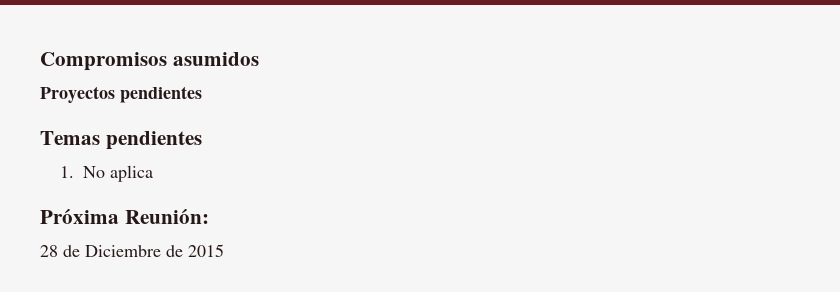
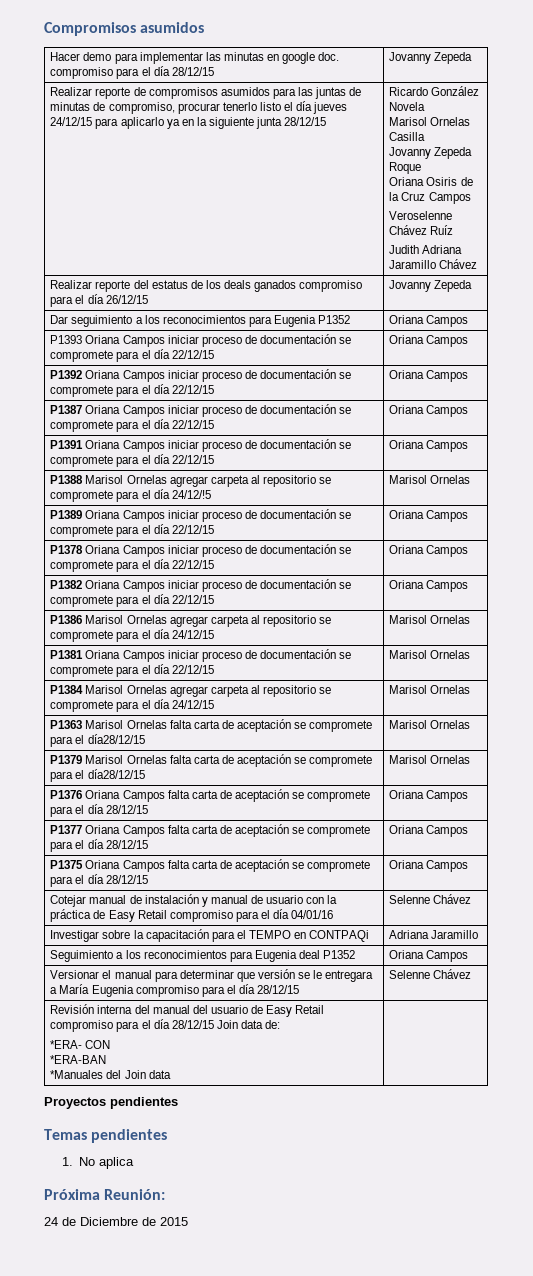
+ Hacer demo para implementar las minutas en google doc. compromiso para el día 28/12/15 | Jovanny Zepeda
+ Realizar reporte de compromisos asumidos para las juntas de minutas de compromiso, procurar tenerlo listo el día jueves 24/12/15 para aplicarlo ya en la siguiente junta 28/12/15 | Ricardo González Novela
+ Marisol Ornelas Casilla
+ Jovanny Zepeda Roque
+ Oriana Osiris de la Cruz Campos
+ Veroselenne Chávez Ruíz
+ Judith Adriana Jaramillo Chávez
+ Realizar reporte del estatus de los deals ganados compromiso para el día 26/12/15 | Jovanny Zepeda
+ Dar seguimiento a los reconocimientos para Eugenia P1352 | Oriana Campos
+ P1393 Oriana Campos iniciar proceso de documentación se compromete para el día 22/12/15 | Oriana Campos
+ P1392 Oriana Campos iniciar proceso de documentación se compromete para el día 22/12/15 | Oriana Campos
+ P1387 Oriana Campos iniciar proceso de documentación se compromete para el día 22/12/15 | Oriana Campos
+ P1391 Oriana Campos iniciar proceso de documentación se compromete para el día 22/12/15 | Oriana Campos
+ P1388 Marisol Ornelas agregar carpeta al repositorio se compromete para el día 24/12/!5 | Marisol Ornelas
+ P1389 Oriana Campos iniciar proceso de documentación se compromete para el día 22/12/15 | Oriana Campos
+ P1378 Oriana Campos iniciar proceso de documentación se compromete para el día 22/12/15 | Oriana Campos
+ P1382 Oriana Campos iniciar proceso de documentación se compromete para el día 22/12/15 | Oriana Campos
+ P1386 Marisol Ornelas agregar carpeta al repositorio se compromete para el día 24/12/15 | Marisol Ornelas
+ P1381 Oriana Campos iniciar proceso de documentación se compromete para el día 22/12/15 | Marisol Ornelas
+ P1384 Marisol Ornelas agregar carpeta al repositorio se compromete para el día 24/12/15 | Marisol Ornelas
+ P1363 Marisol Ornelas falta carta de aceptación se compromete para el día28/12/15 | Marisol Ornelas
+ P1379 Marisol Ornelas falta carta de aceptación se compromete para el día28/12/15 | Marisol Ornelas
+ P1376 Oriana Campos falta carta de aceptación se compromete para el día 28/12/15 | Oriana Campos
+ P1377 Oriana Campos falta carta de aceptación se compromete para el día 28/12/15 | Oriana Campos
+ P1375 Oriana Campos falta carta de aceptación se compromete para el día 28/12/15 | Oriana Campos
+ Cotejar manual de instalación y manual de usuario con la práctica de Easy Retail compromiso para el día 04/01/16 | Selenne Chávez
+ Investigar sobre la capacitación para el TEMPO en CONTPAQi | Adriana Jaramillo
+ Seguimiento a los reconocimientos para Eugenia deal P1352 | Oriana Campos
+ Versionar el manual para determinar que versión se le entregara a María Eugenia compromiso para el día 28/12/15 | Selenne Chávez
+ Revisión interna del manual del usuario de Easy Retail compromiso para el día 28/12/15 Join data de:
+ *ERA- CON
+ *ERA-BAN
+ *Manuales del Join data |
- 28 de Diciembre de 2015
+ 24 de Diciembre de 2015

